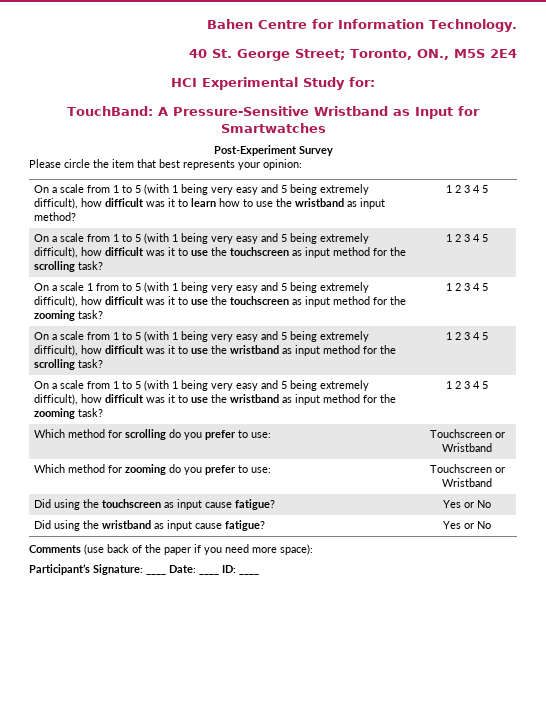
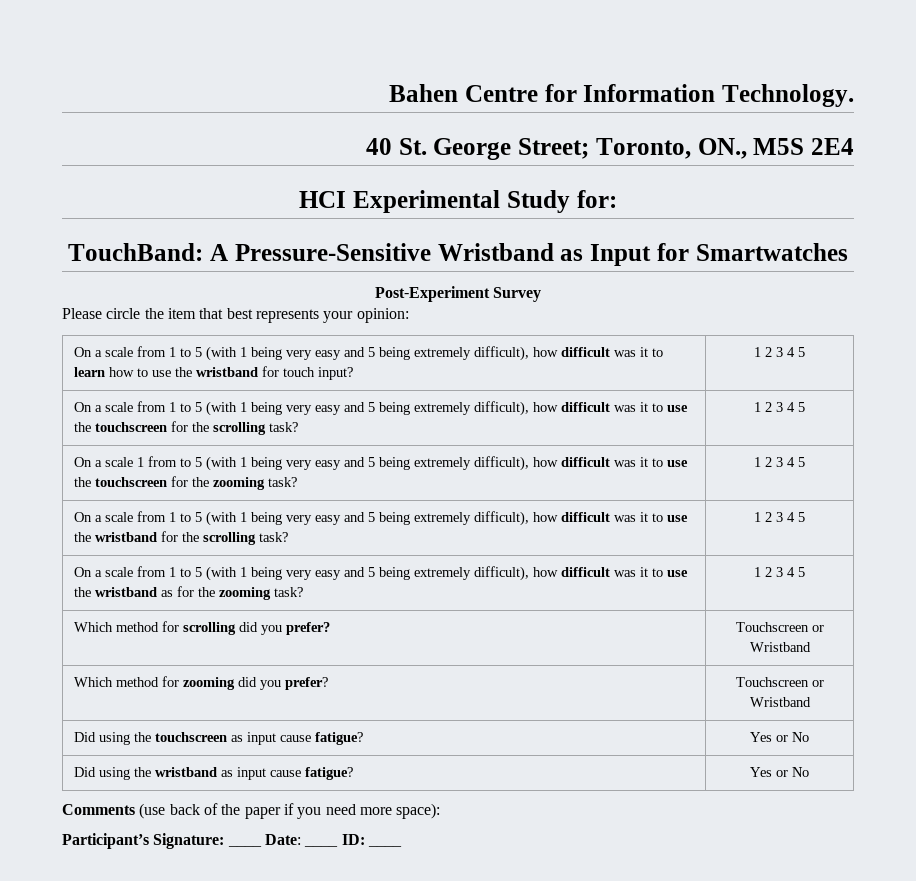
- On a scale from 1 to 5 (with 1 being very easy and 5 being extremely difficult), how difficult was it to learn how to use the wristband as input method? | 1 2 3 4 5
+ On a scale from 1 to 5 (with 1 being very easy and 5 being extremely difficult), how difficult was it to learn how to use the wristband for touch input? | 1 2 3 4 5
- On a scale from 1 to 5 (with 1 being very easy and 5 being extremely difficult), how difficult was it to use the touchscreen as input method for the scrolling task? | 1 2 3 4 5
+ On a scale from 1 to 5 (with 1 being very easy and 5 being extremely difficult), how difficult was it to use the touchscreen for the scrolling task? | 1 2 3 4 5
- On a scale 1 from to 5 (with 1 being very easy and 5 being extremely difficult), how difficult was it to use the touchscreen as input method for the zooming task? | 1 2 3 4 5
+ On a scale 1 from to 5 (with 1 being very easy and 5 being extremely difficult), how difficult was it to use the touchscreen for the zooming task? | 1 2 3 4 5
- On a scale from 1 to 5 (with 1 being very easy and 5 being extremely difficult), how difficult was it to use the wristband as input method for the scrolling task? | 1 2 3 4 5
+ On a scale from 1 to 5 (with 1 being very easy and 5 being extremely difficult), how difficult was it to use the wristband for the scrolling task? | 1 2 3 4 5
- On a scale from 1 to 5 (with 1 being very easy and 5 being extremely difficult), how difficult was it to use the wristband as input method for the zooming task? | 1 2 3 4 5
+ On a scale from 1 to 5 (with 1 being very easy and 5 being extremely difficult), how difficult was it to use the wristband as for the zooming task? | 1 2 3 4 5
- Which method for scrolling do you prefer to use: | Touchscreen or Wristband
+ Which method for scrolling did you prefer? | Touchscreen or Wristband
- Which method for zooming do you prefer to use: | Touchscreen or Wristband
+ Which method for zooming did you prefer? | Touchscreen or Wristband

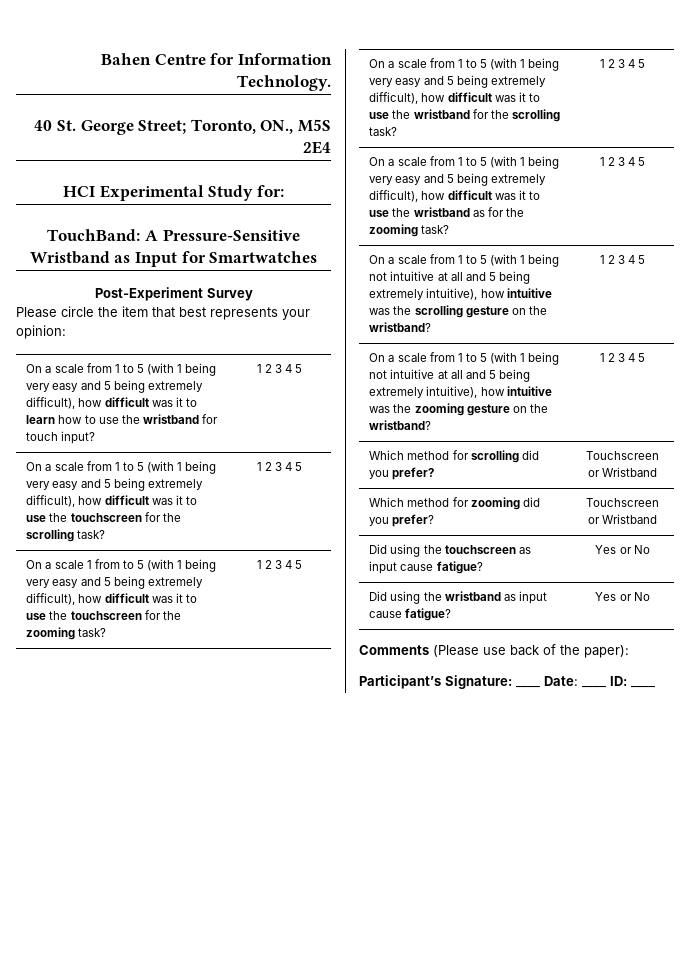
+ On a scale from 1 to 5 (with 1 being not intuitive at all and 5 being extremely intuitive), how intuitive was the scrolling gesture on the wristband? | 1 2 3 4 5
+ On a scale from 1 to 5 (with 1 being not intuitive at all and 5 being extremely intuitive), how intuitive was the zooming gesture on the wristband? | 1 2 3 4 5
- Comments (use back of the paper if you need more space):
+ Comments (Please use back of the paper):

